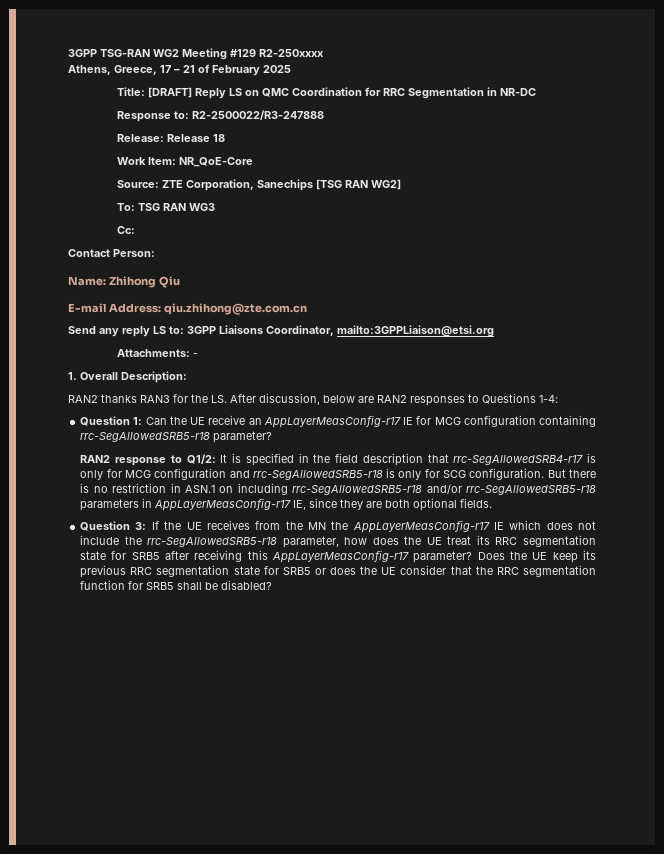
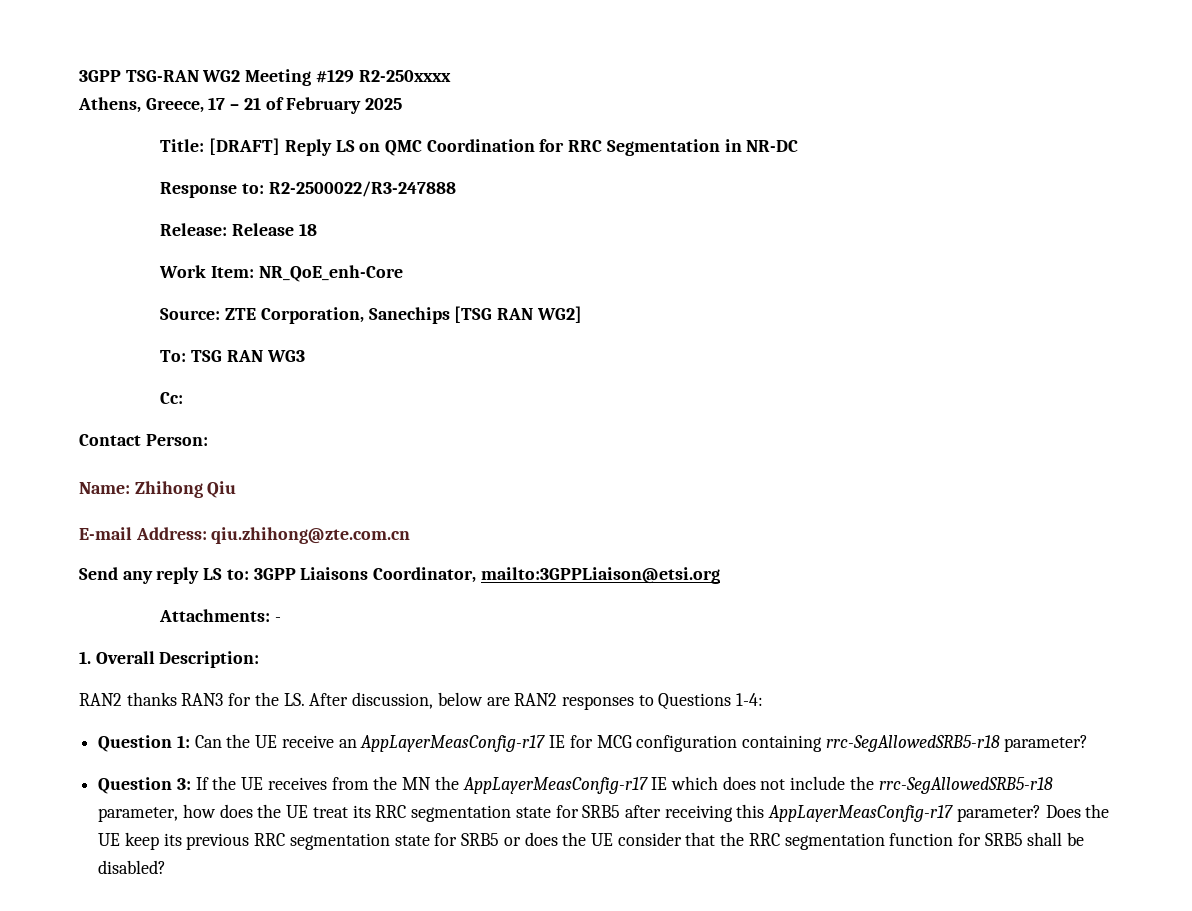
- Work Item: NR_QoE-Core
+ Work Item: NR_QoE_enh-Core
- RAN2 response to Q1/2: It is specified in the field description that rrc-SegAllowedSRB4-r17 is only for MCG configuration and rrc-SegAllowedSRB5-r18 is only for SCG configuration. But there is no restriction in ASN.1 on including rrc-SegAllowedSRB5-r18 and/or rrc-SegAllowedSRB5-r18 parameters in AppLayerMeasConfig-r17 IE, since they are both optional fields.

